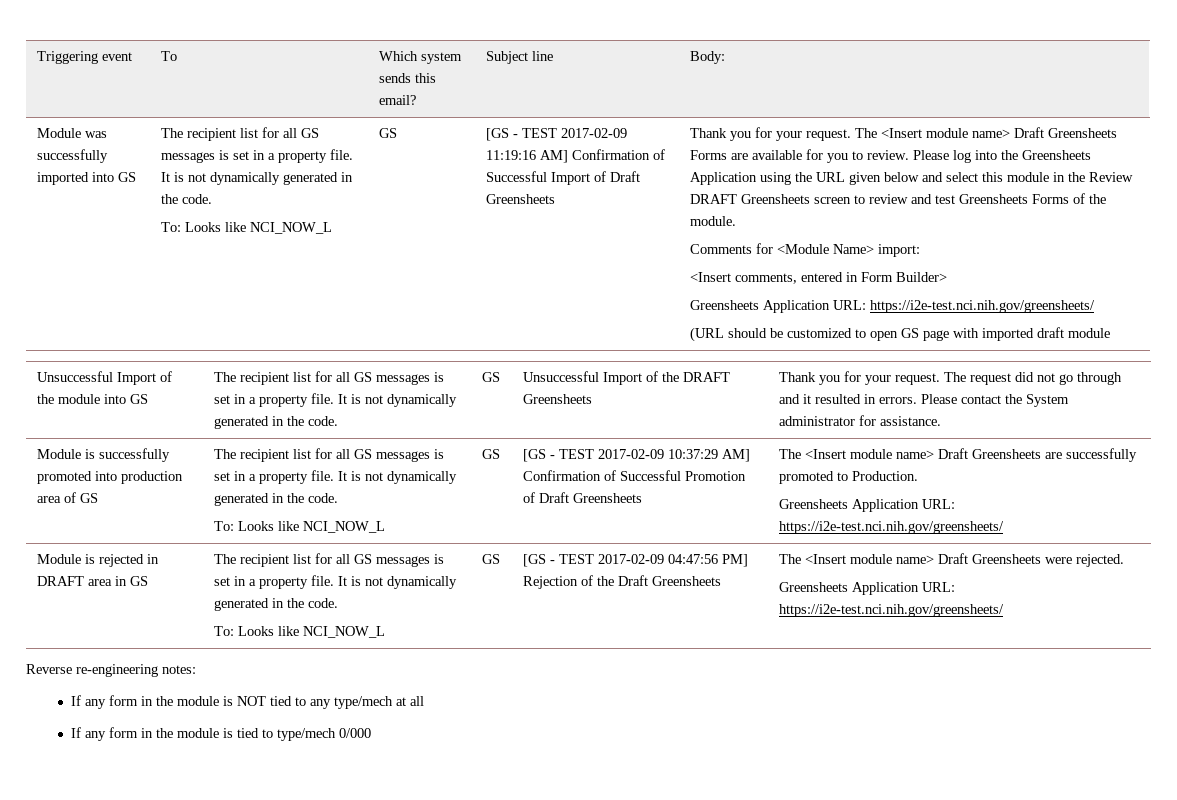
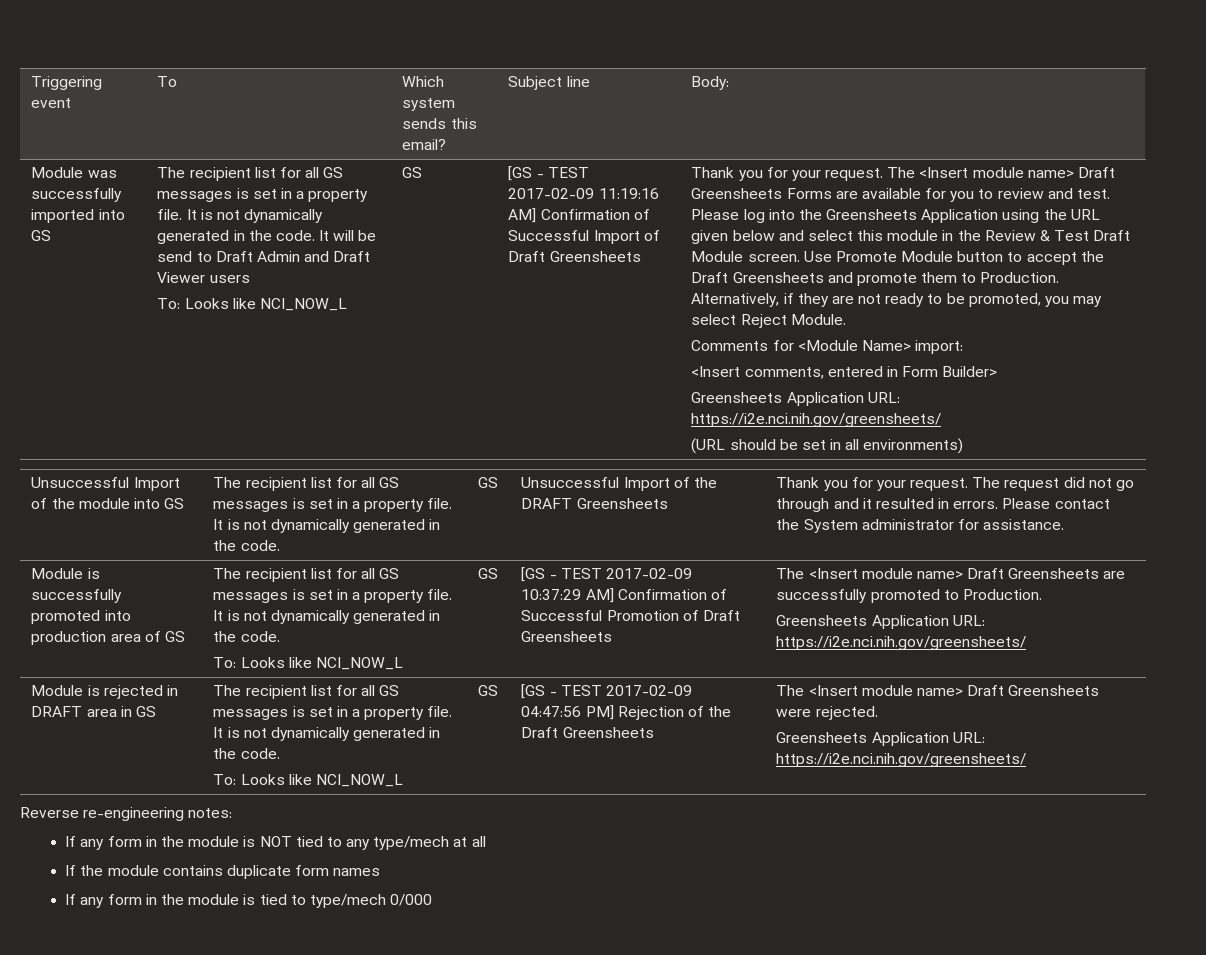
+ It will be send to Draft Admin and Draft Viewer users
- The <Insert module name> Draft Greensheets Forms are available for you to review.
+ The <Insert module name> Draft Greensheets Forms are available for you to review and test.
- Please log into the Greensheets Application using the URL given below and select this module in the Review DRAFT Greensheets screen to review and test Greensheets Forms of the module.
+ Please log into the Greensheets Application using the URL given below and select this module in the Review & Test Draft Module screen. Use Promote Module button to accept the Draft Greensheets and promote them to Production. Alternatively, if they are not ready to be promoted, you may select Reject Module.
  <Insert comments, entered in Form Builder>
- Greensheets Application URL: https://i2e-test.nci.nih.gov/greensheets/
+ Greensheets Application URL: https://i2e.nci.nih.gov/greensheets/
- (URL should be customized to open GS page with imported draft module
+ (URL should be set in all environments)
  The <Insert module name> Draft Greensheets are successfully promoted to Production.
- Greensheets Application URL: https://i2e-test.nci.nih.gov/greensheets/
+ Greensheets Application URL: https://i2e.nci.nih.gov/greensheets/
  The <Insert module name> Draft Greensheets were rejected.
- Greensheets Application URL: https://i2e-test.nci.nih.gov/greensheets/
+ Greensheets Application URL: https://i2e.nci.nih.gov/greensheets/
+ If the module contains duplicate form names

